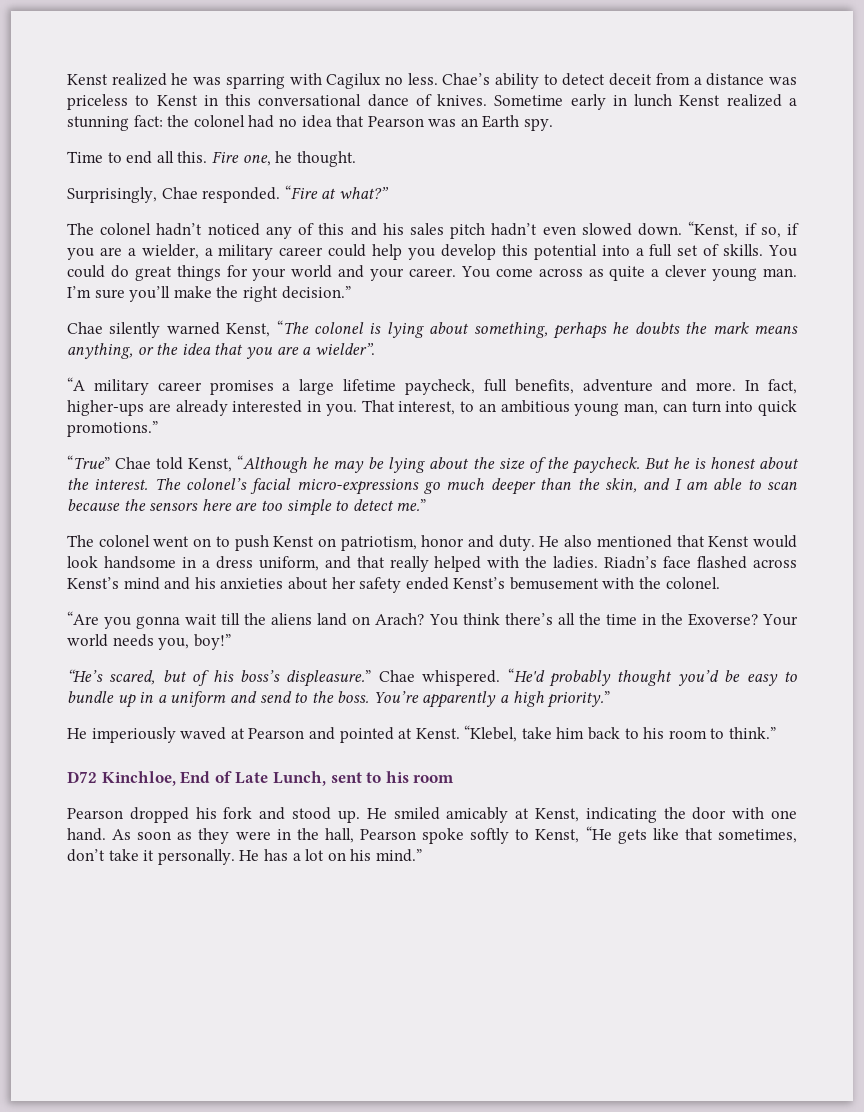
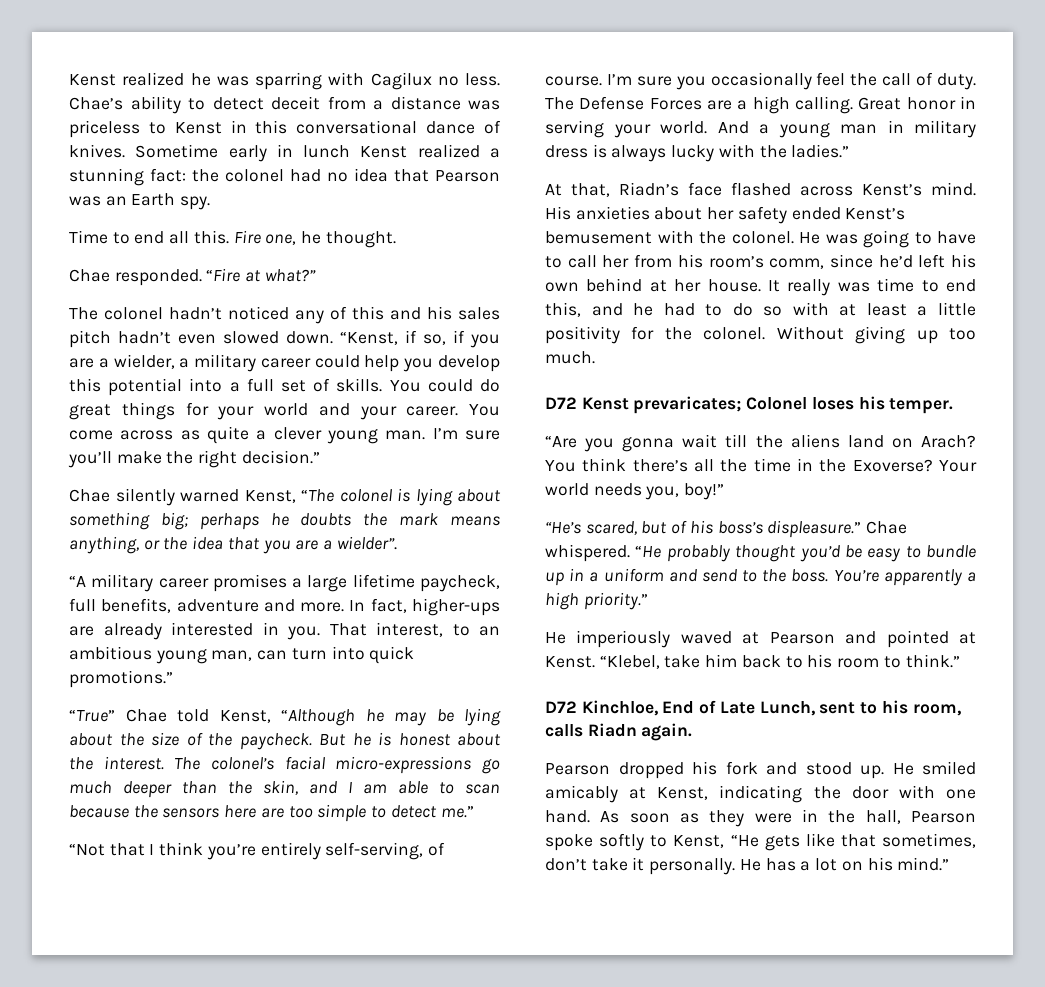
- Surprisingly, Chae responded.
+ Chae responded.
- Chae silently warned Kenst, “The colonel is lying about something, perhaps he doubts the mark means anything, or the idea that you are a wielder”.
+ Chae silently warned Kenst, “The colonel is lying about something big; perhaps he doubts the mark means anything, or the idea that you are a wielder”.
- The colonel went on to push Kenst on patriotism, honor and duty. He also mentioned that Kenst would look handsome in a dress uniform, and that really helped with the ladies. Riadn’s face flashed across Kenst’s mind and his anxieties about her safety ended Kenst’s bemusement with the colonel.
+ “Not that I think you’re entirely self-serving, of course. I’m sure you occasionally feel the call of duty. The Defense Forces are a high calling. Great honor in serving your world. And a young man in military dress is always lucky with the ladies.”
+ At that, Riadn’s face flashed across Kenst’s mind. His anxieties about her safety ended Kenst’s bemusement with the colonel. He was going to have to call her from his room’s comm, since he’d left his own behind at her house. It really was time to end this, and he had to do so with at least a little positivity for the colonel. Without giving up too much.
+ D72 Kenst prevaricates; Colonel loses his temper.
- “He'd probably thought you’d be easy to bundle up in a uniform and send to the boss.
+ “He probably thought you’d be easy to bundle up in a uniform and send to the boss.
- D72 Kinchloe, End of Late Lunch, sent to his room
+ D72 Kinchloe, End of Late Lunch, sent to his room, calls Riadn again.

